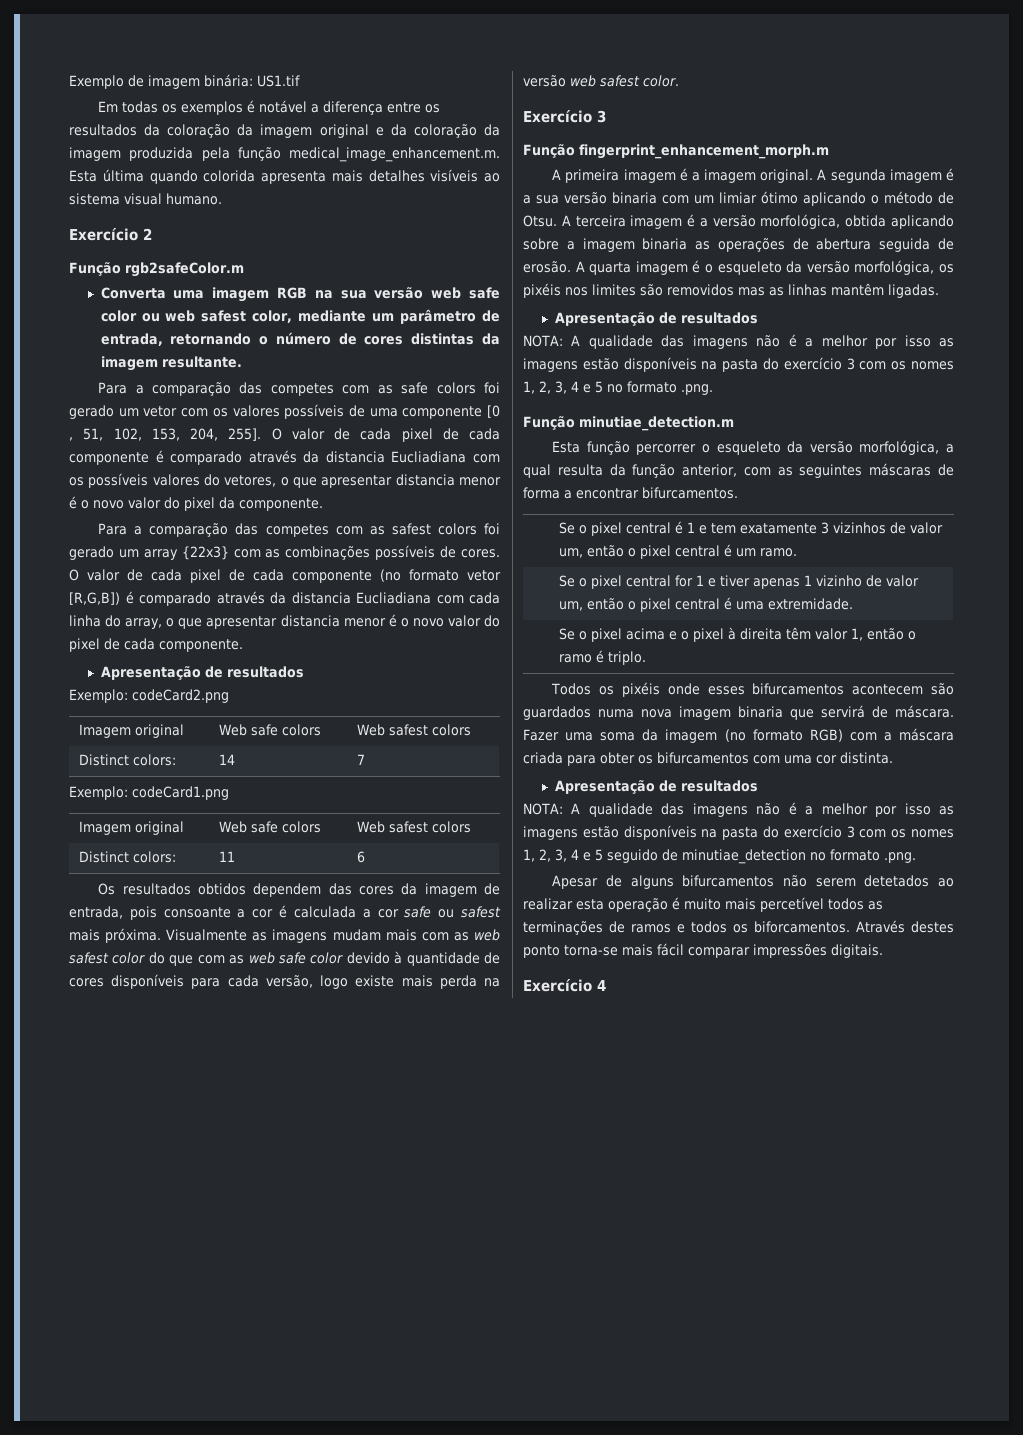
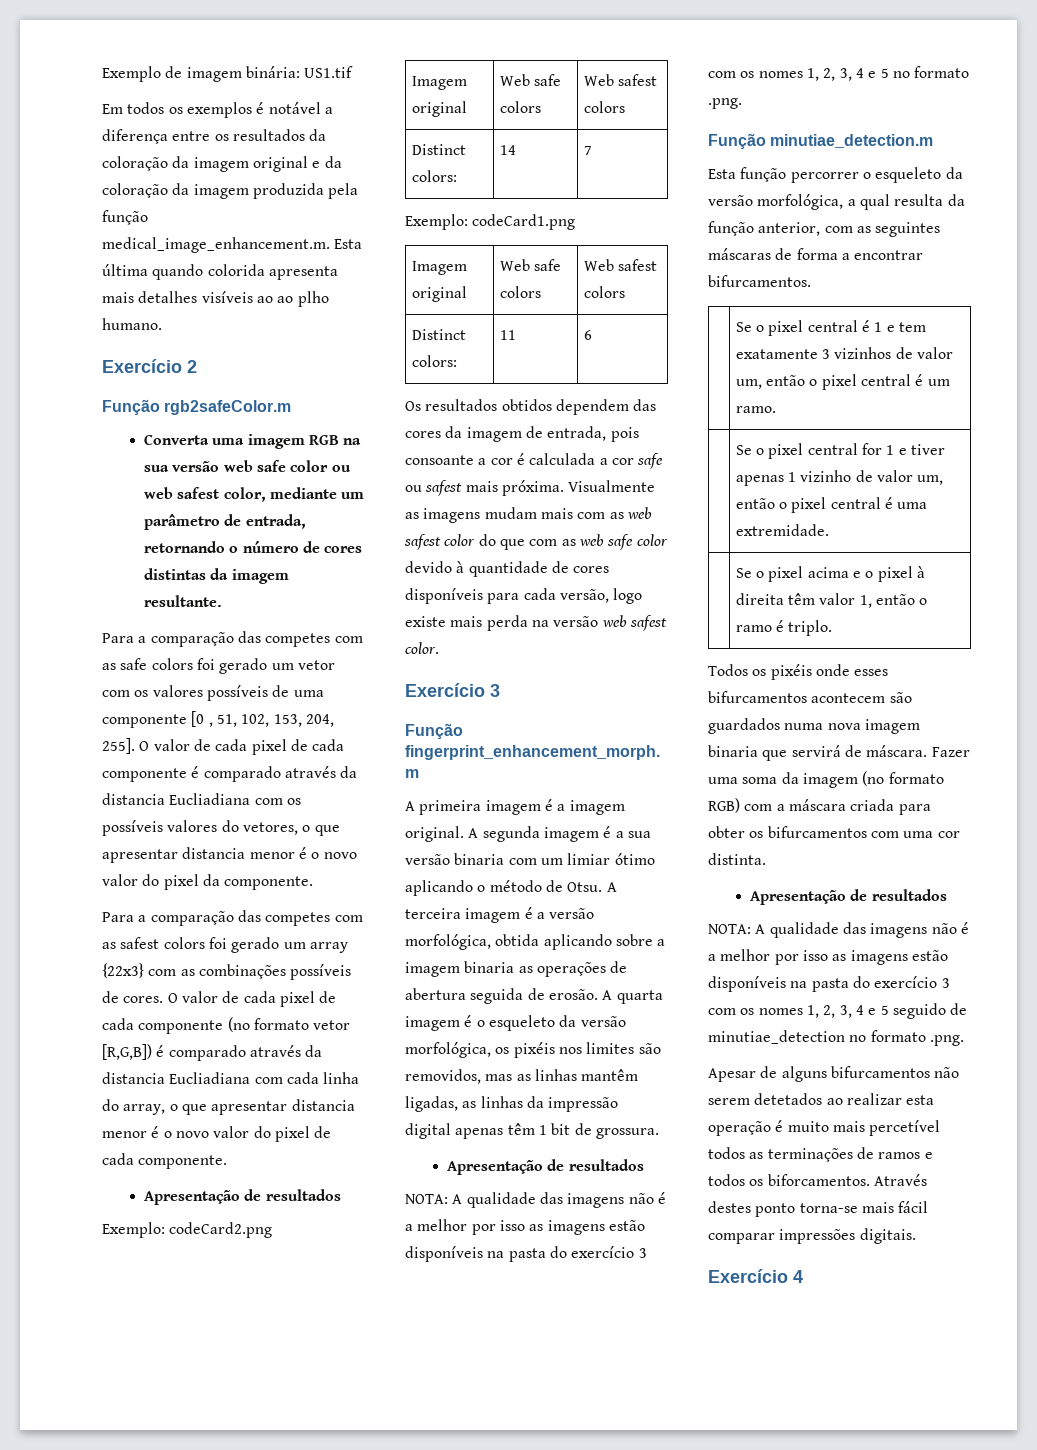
- Em todas os exemplos é notável a diferença entre os resultados da coloração da imagem original e da coloração da imagem produzida pela função medical_image_enhancement.m. Esta última quando colorida apresenta mais detalhes visíveis ao sistema visual humano.
+ Em todos os exemplos é notável a diferença entre os resultados da coloração da imagem original e da coloração da imagem produzida pela função medical_image_enhancement.m. Esta última quando colorida apresenta mais detalhes visíveis ao ao plho humano.
- A quarta imagem é o esqueleto da versão morfológica, os pixéis nos limites são removidos mas as linhas mantêm ligadas.
+ A quarta imagem é o esqueleto da versão morfológica, os pixéis nos limites são removidos, mas as linhas mantêm ligadas, as linhas da impressão digital apenas têm 1 bit de grossura.

